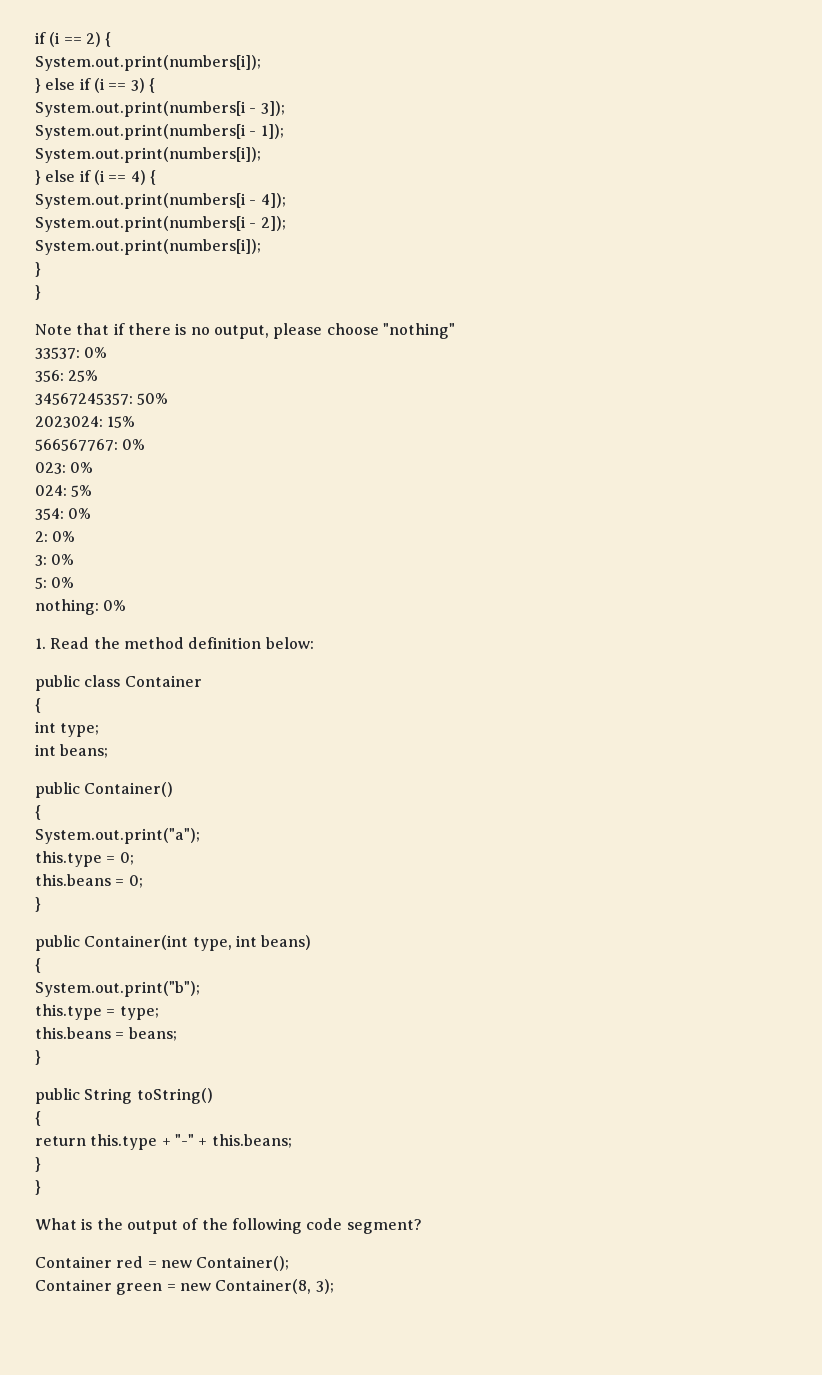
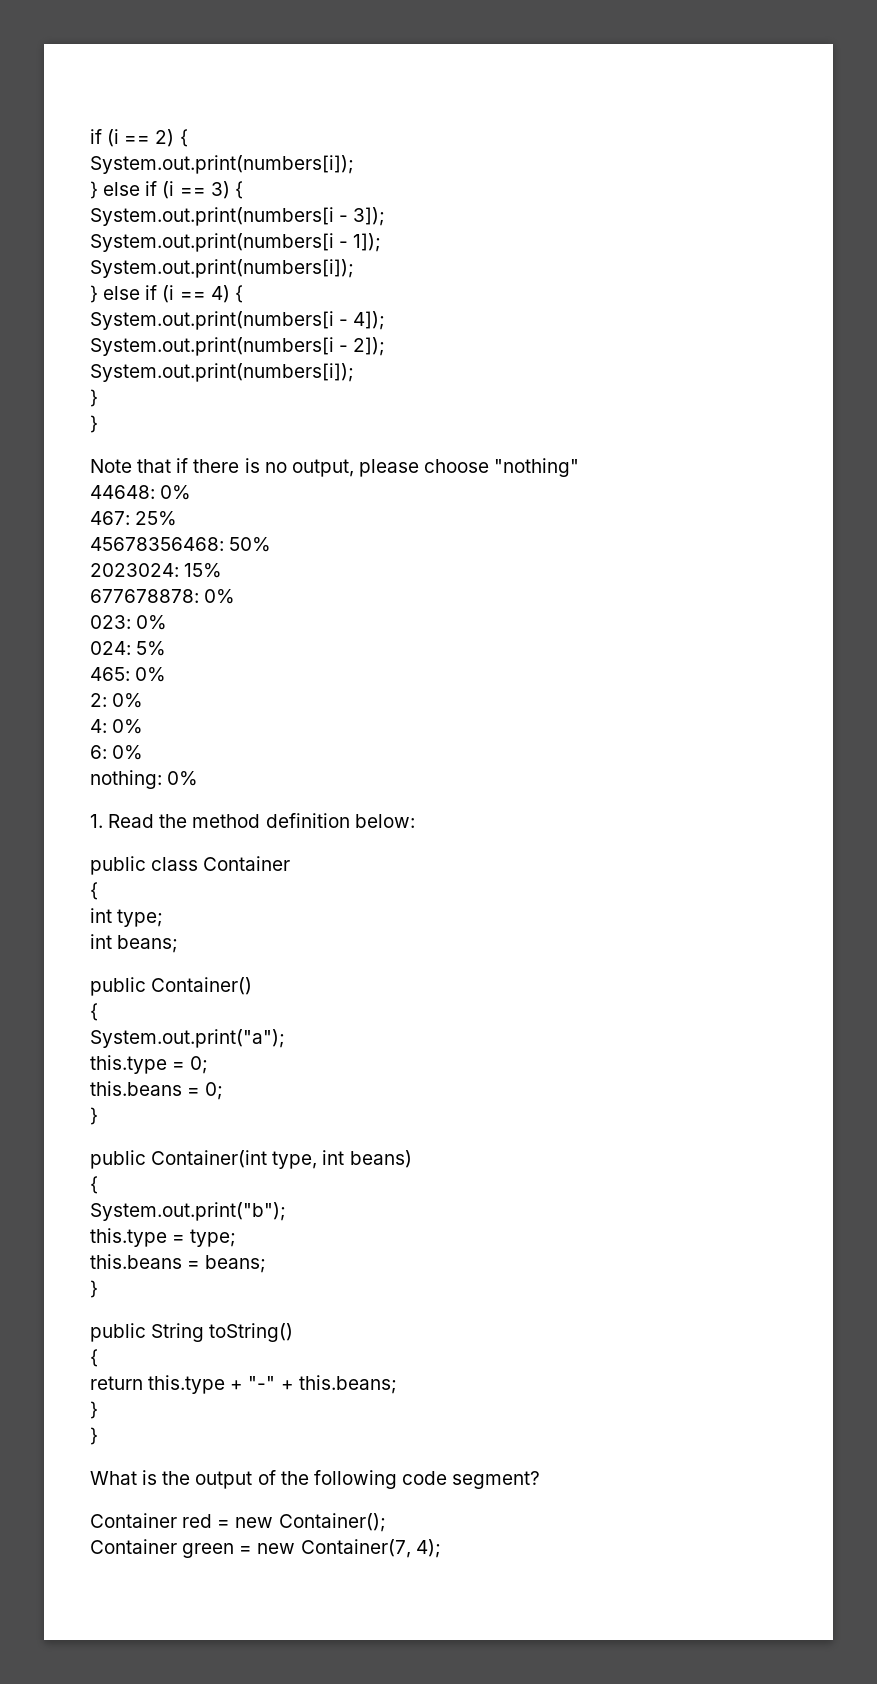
- 33537: 0%
- 356: 25%
+ 44648: 0%
+ 467: 25%
- 34567245357: 50%
+ 45678356468: 50%
- 566567767: 0%
+ 677678878: 0%
- 354: 0%
+ 465: 0%
- 3: 0%
- 5: 0%
+ 4: 0%
+ 6: 0%
- Container green = new Container(8, 3);
+ Container green = new Container(7, 4);

